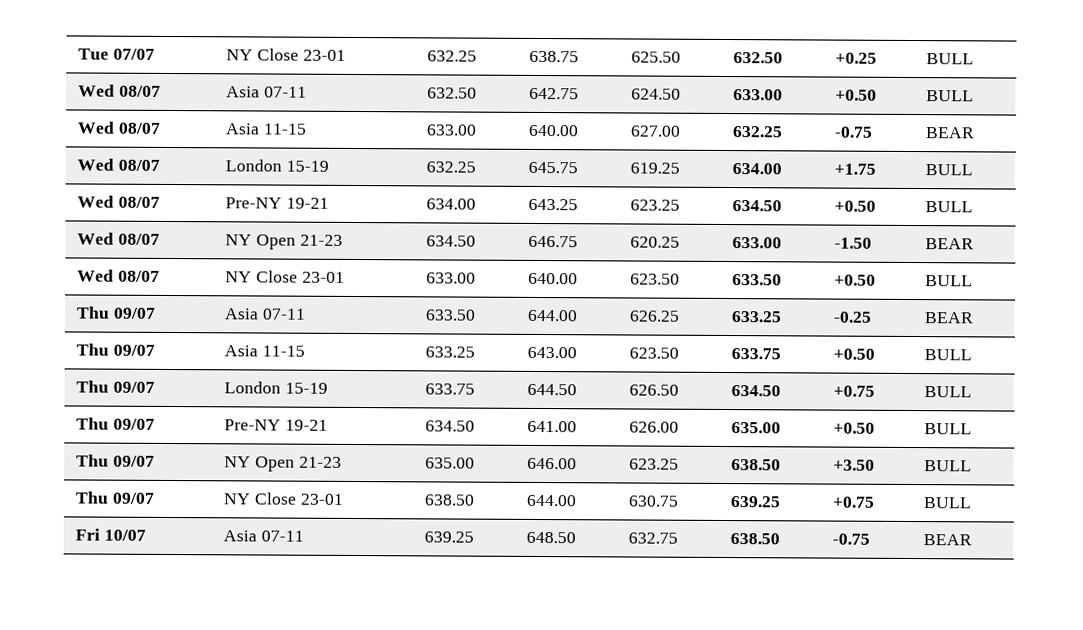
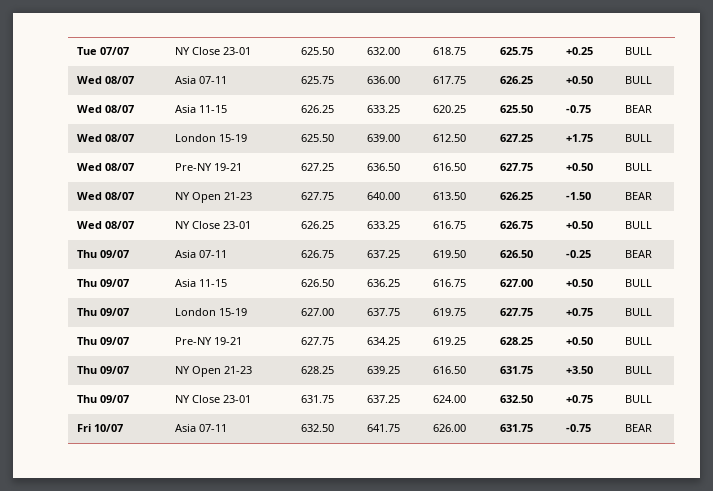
- Tue 07/07 | NY Close 23-01 | 632.25 | 638.75 | 625.50 | 632.50 | +0.25 | BULL
+ Tue 07/07 | NY Close 23-01 | 625.50 | 632.00 | 618.75 | 625.75 | +0.25 | BULL
- Wed 08/07 | Asia 07-11 | 632.50 | 642.75 | 624.50 | 633.00 | +0.50 | BULL
+ Wed 08/07 | Asia 07-11 | 625.75 | 636.00 | 617.75 | 626.25 | +0.50 | BULL
- Wed 08/07 | Asia 11-15 | 633.00 | 640.00 | 627.00 | 632.25 | -0.75 | BEAR
+ Wed 08/07 | Asia 11-15 | 626.25 | 633.25 | 620.25 | 625.50 | -0.75 | BEAR
- Wed 08/07 | London 15-19 | 632.25 | 645.75 | 619.25 | 634.00 | +1.75 | BULL
+ Wed 08/07 | London 15-19 | 625.50 | 639.00 | 612.50 | 627.25 | +1.75 | BULL
- Wed 08/07 | Pre-NY 19-21 | 634.00 | 643.25 | 623.25 | 634.50 | +0.50 | BULL
+ Wed 08/07 | Pre-NY 19-21 | 627.25 | 636.50 | 616.50 | 627.75 | +0.50 | BULL
- Wed 08/07 | NY Open 21-23 | 634.50 | 646.75 | 620.25 | 633.00 | -1.50 | BEAR
+ Wed 08/07 | NY Open 21-23 | 627.75 | 640.00 | 613.50 | 626.25 | -1.50 | BEAR
- Wed 08/07 | NY Close 23-01 | 633.00 | 640.00 | 623.50 | 633.50 | +0.50 | BULL
+ Wed 08/07 | NY Close 23-01 | 626.25 | 633.25 | 616.75 | 626.75 | +0.50 | BULL
- Thu 09/07 | Asia 07-11 | 633.50 | 644.00 | 626.25 | 633.25 | -0.25 | BEAR
+ Thu 09/07 | Asia 07-11 | 626.75 | 637.25 | 619.50 | 626.50 | -0.25 | BEAR
- Thu 09/07 | Asia 11-15 | 633.25 | 643.00 | 623.50 | 633.75 | +0.50 | BULL
+ Thu 09/07 | Asia 11-15 | 626.50 | 636.25 | 616.75 | 627.00 | +0.50 | BULL
- Thu 09/07 | London 15-19 | 633.75 | 644.50 | 626.50 | 634.50 | +0.75 | BULL
+ Thu 09/07 | London 15-19 | 627.00 | 637.75 | 619.75 | 627.75 | +0.75 | BULL
- Thu 09/07 | Pre-NY 19-21 | 634.50 | 641.00 | 626.00 | 635.00 | +0.50 | BULL
+ Thu 09/07 | Pre-NY 19-21 | 627.75 | 634.25 | 619.25 | 628.25 | +0.50 | BULL
- Thu 09/07 | NY Open 21-23 | 635.00 | 646.00 | 623.25 | 638.50 | +3.50 | BULL
+ Thu 09/07 | NY Open 21-23 | 628.25 | 639.25 | 616.50 | 631.75 | +3.50 | BULL
- Thu 09/07 | NY Close 23-01 | 638.50 | 644.00 | 630.75 | 639.25 | +0.75 | BULL
+ Thu 09/07 | NY Close 23-01 | 631.75 | 637.25 | 624.00 | 632.50 | +0.75 | BULL
- Fri 10/07 | Asia 07-11 | 639.25 | 648.50 | 632.75 | 638.50 | -0.75 | BEAR
+ Fri 10/07 | Asia 07-11 | 632.50 | 641.75 | 626.00 | 631.75 | -0.75 | BEAR

